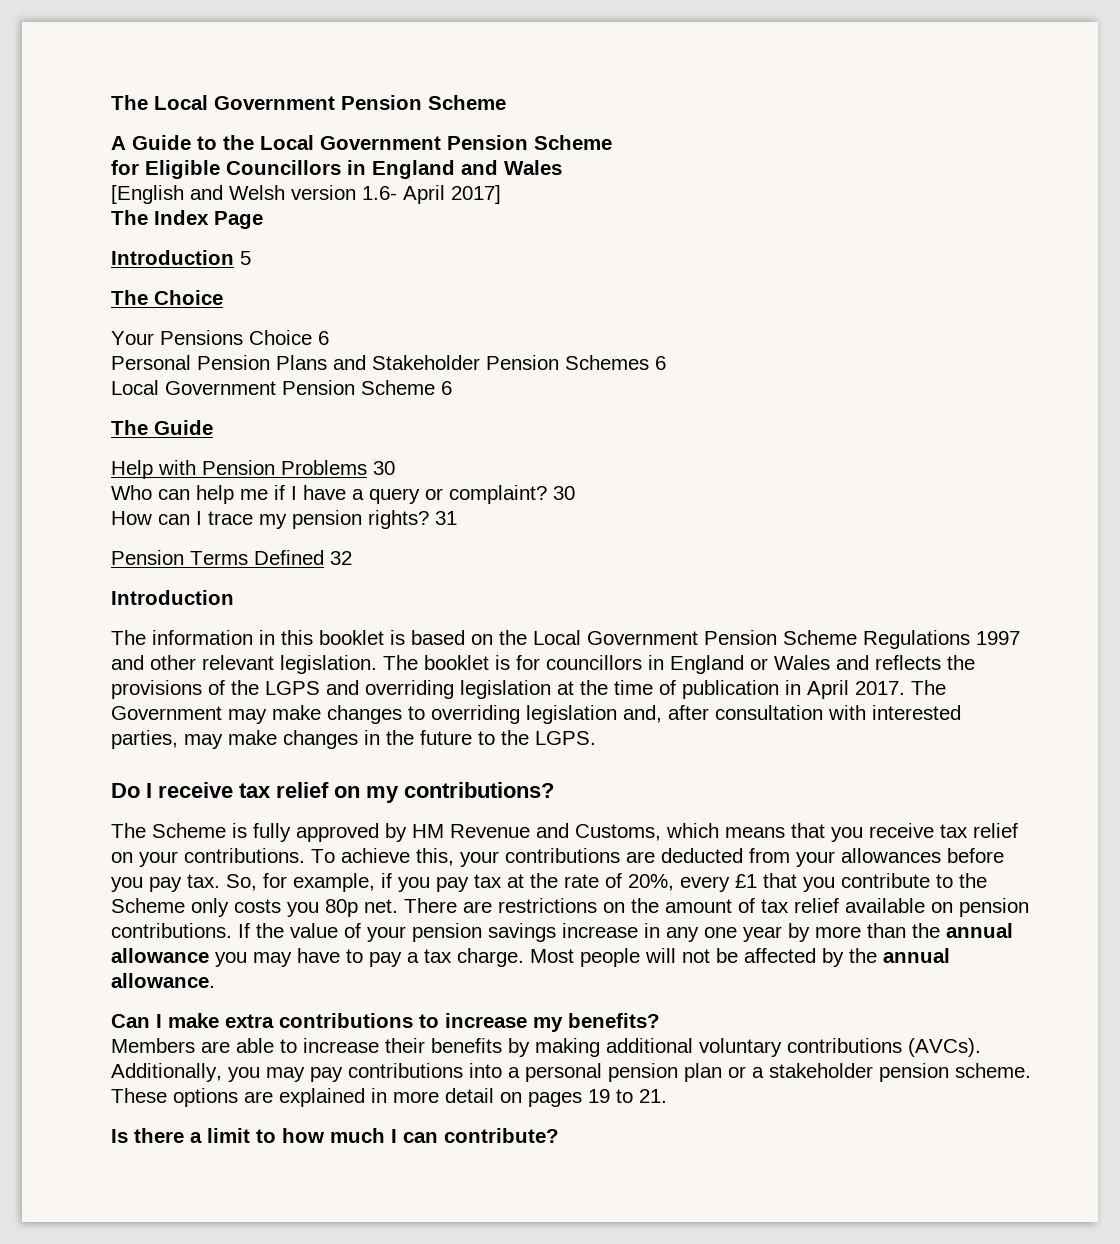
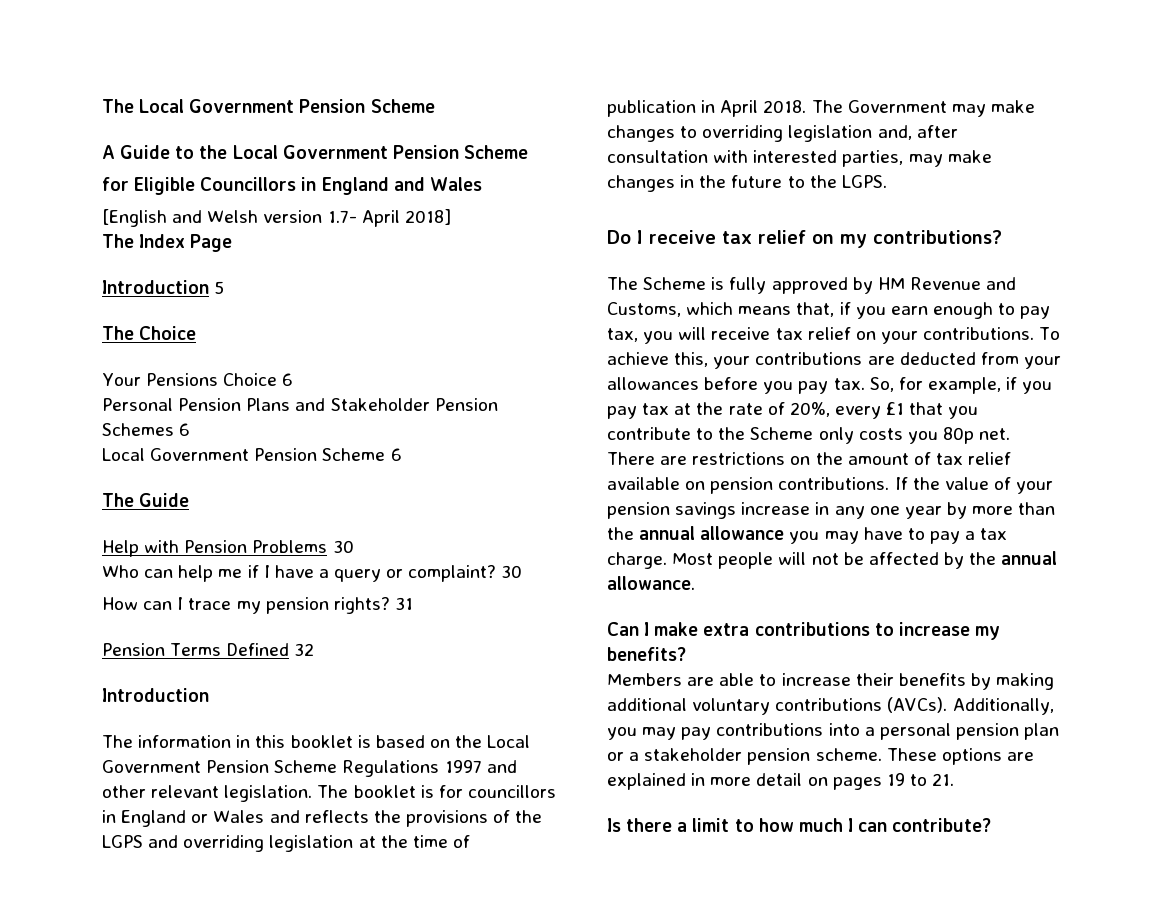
- [English and Welsh version 1.6- April 2017]
+ [English and Welsh version 1.7- April 2018]
- The booklet is for councillors in England or Wales and reflects the provisions of the LGPS and overriding legislation at the time of publication in April 2017.
+ The booklet is for councillors in England or Wales and reflects the provisions of the LGPS and overriding legislation at the time of publication in April 2018.
- The Scheme is fully approved by HM Revenue and Customs, which means that you receive tax relief on your contributions.
+ The Scheme is fully approved by HM Revenue and Customs, which means that, if you earn enough to pay tax, you will receive tax relief on your contributions.

